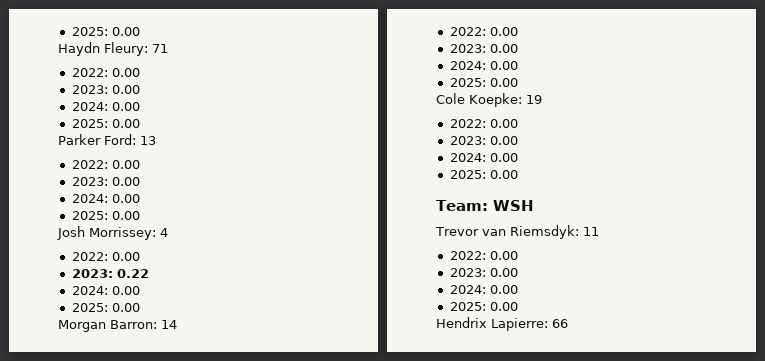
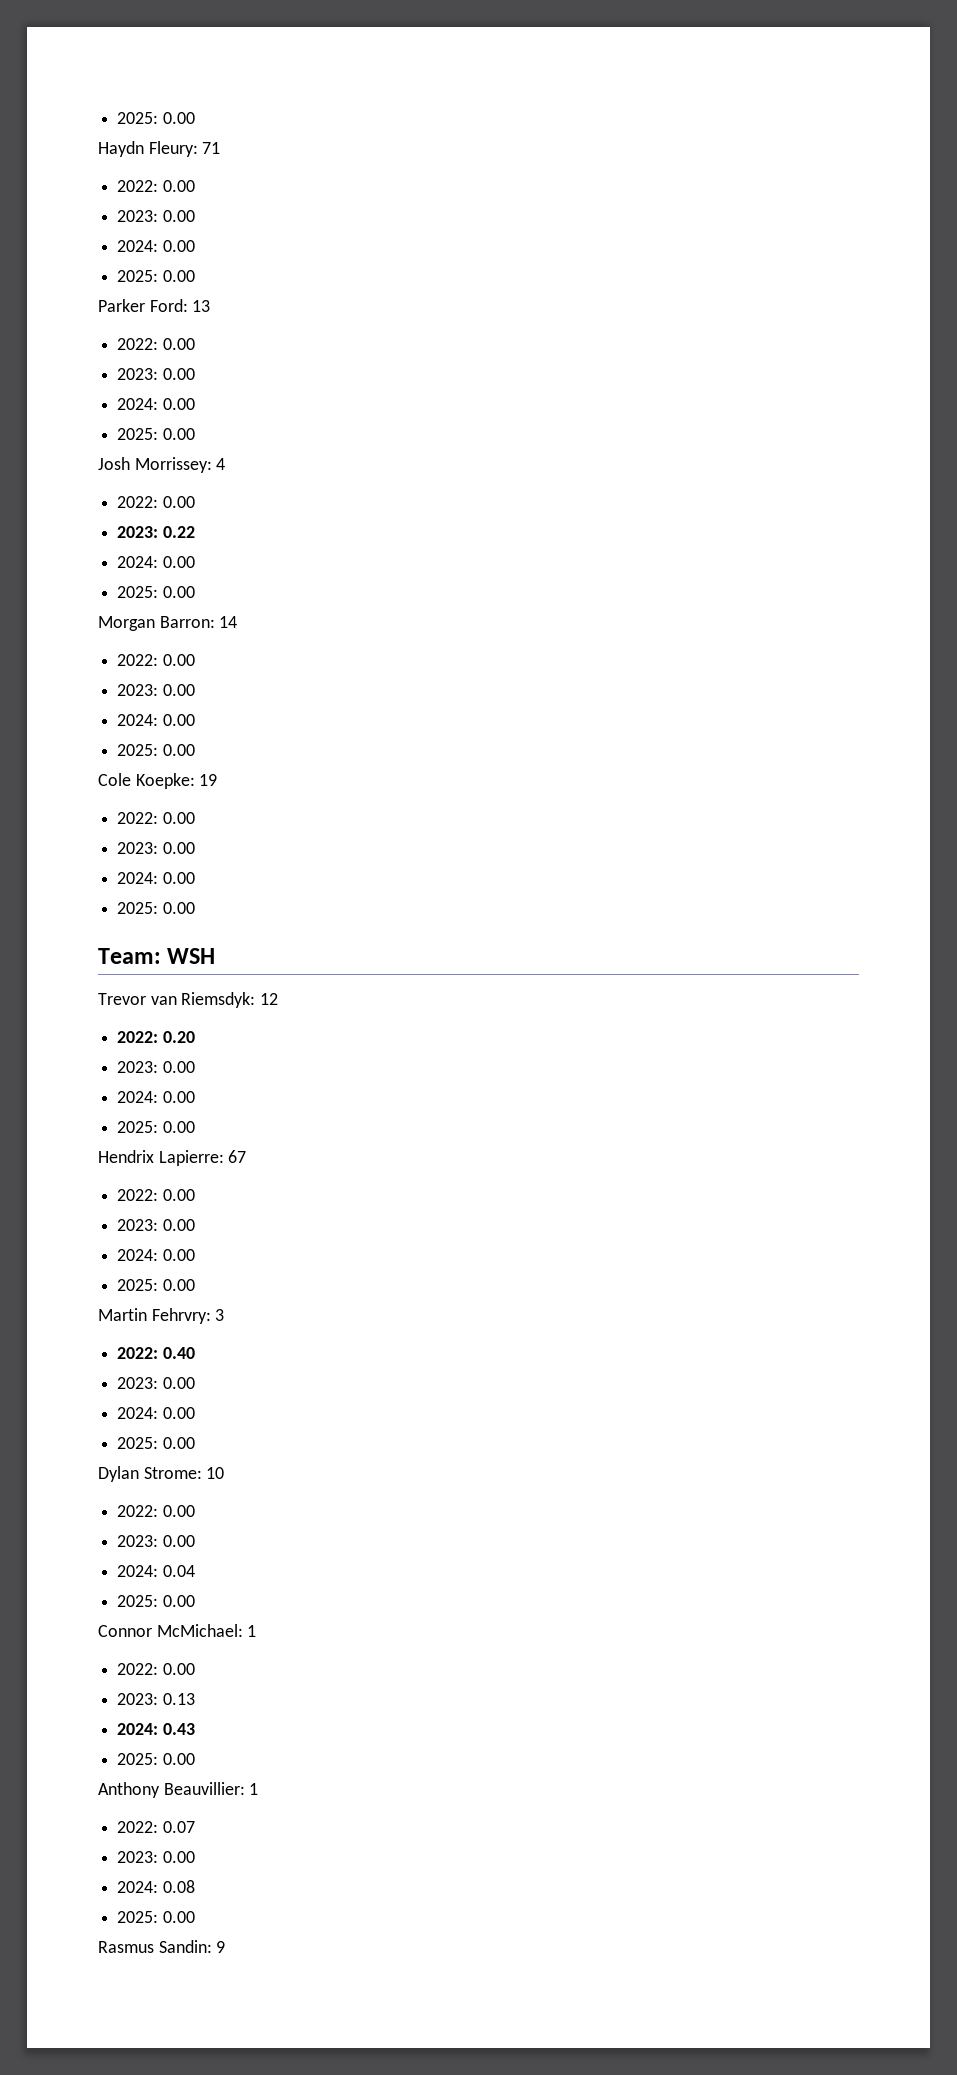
- Trevor van Riemsdyk: 11
+ Trevor van Riemsdyk: 12
+ 2022: 0.20
+ 2023: 0.00
+ 2024: 0.00
+ 2025: 0.00
+ Hendrix Lapierre: 67
  2022: 0.00
  2023: 0.00
  2024: 0.00
  2025: 0.00
- Hendrix Lapierre: 66
+ Martin Fehrvry: 3
+ 2022: 0.40
+ 2023: 0.00
+ 2024: 0.00
+ 2025: 0.00
+ Dylan Strome: 10
+ 2022: 0.00
+ 2023: 0.00
+ 2024: 0.04
+ 2025: 0.00
+ Connor McMichael: 1
+ 2022: 0.00
+ 2023: 0.13
+ 2024: 0.43
+ 2025: 0.00
+ Anthony Beauvillier: 1
+ 2022: 0.07
+ 2023: 0.00
+ 2024: 0.08
+ 2025: 0.00
+ Rasmus Sandin: 9

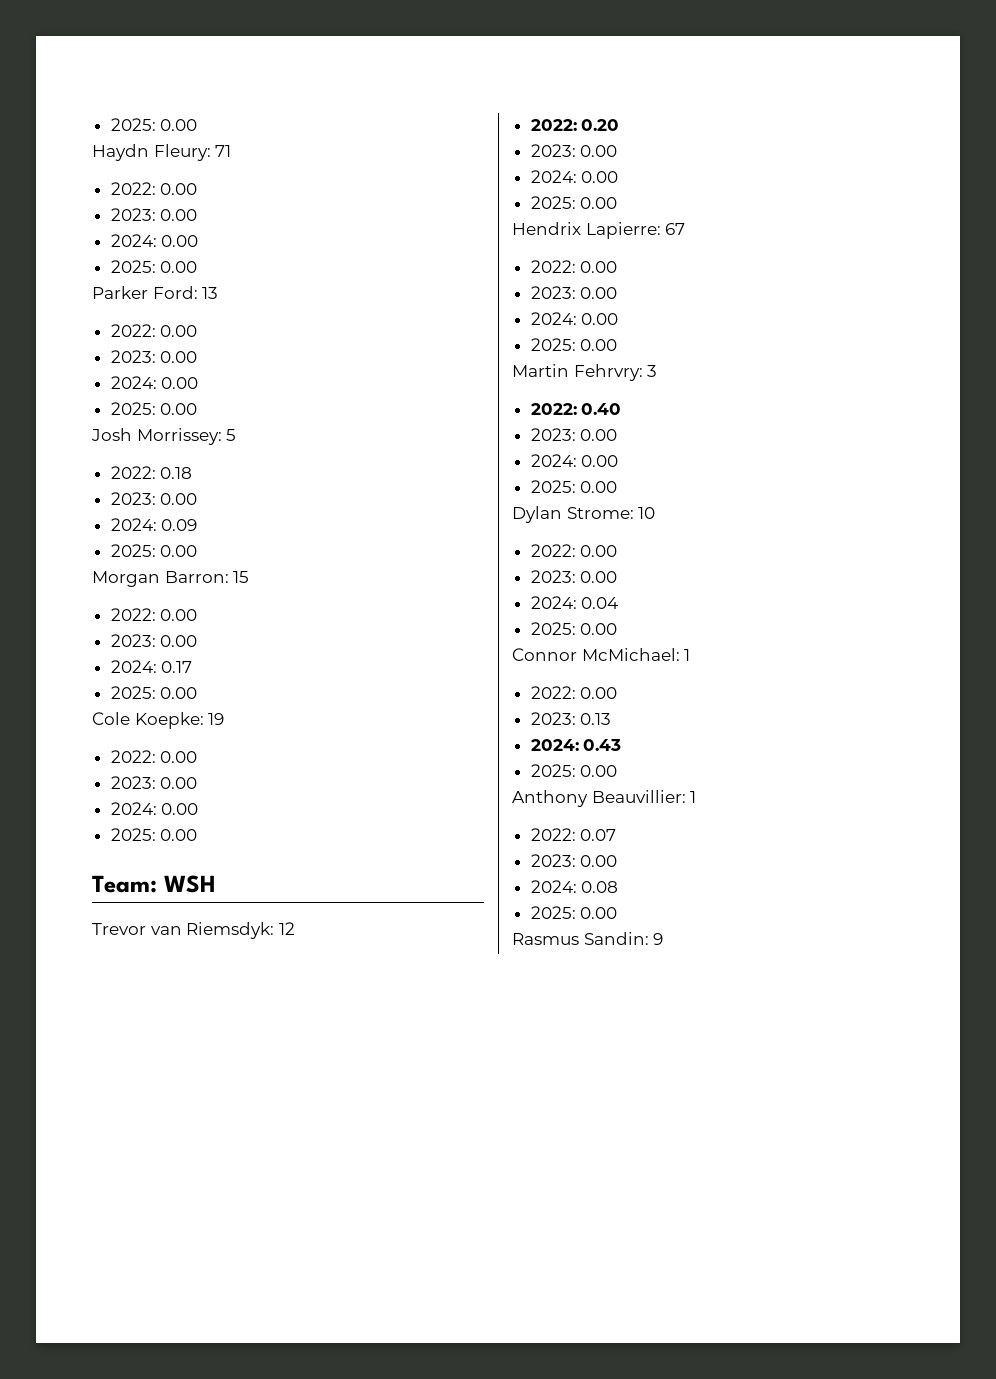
- Josh Morrissey: 4
- 2022: 0.00
- 2023: 0.22
- 2024: 0.00
+ Josh Morrissey: 5
+ 2022: 0.18
+ 2023: 0.00
+ 2024: 0.09
- Morgan Barron: 14
+ Morgan Barron: 15
  2022: 0.00
  2023: 0.00
- 2024: 0.00
+ 2024: 0.17

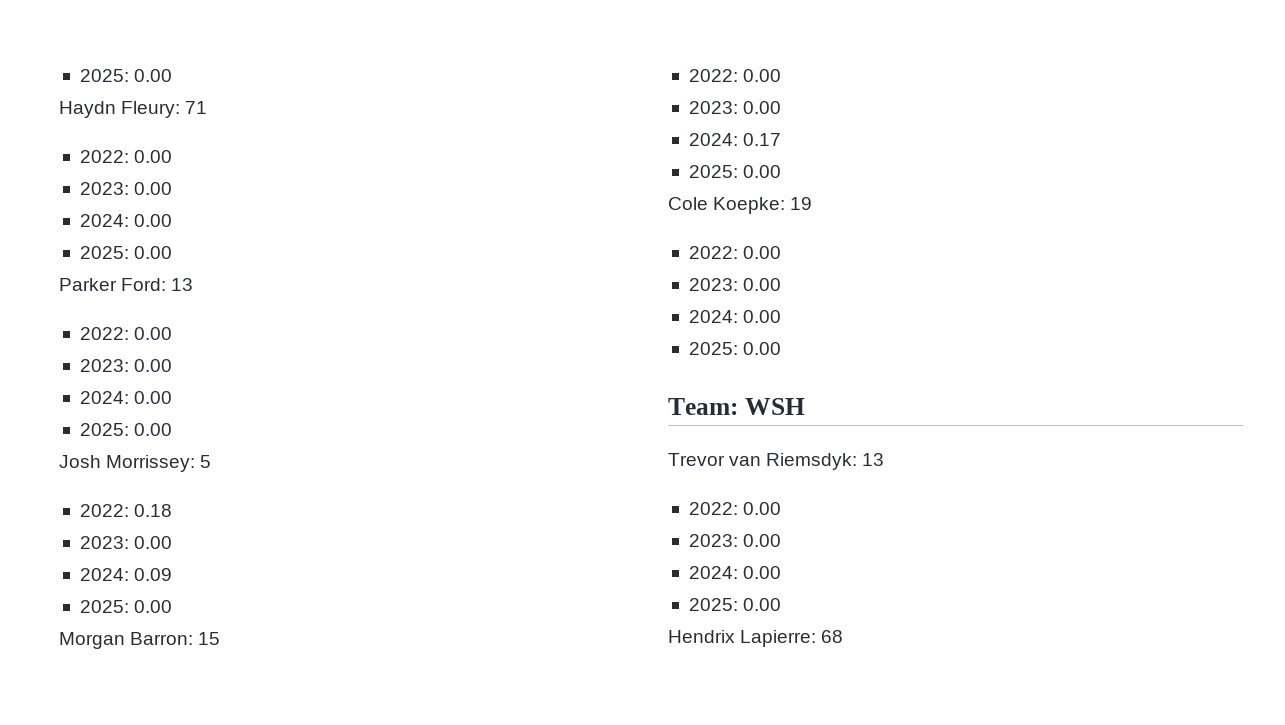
- Trevor van Riemsdyk: 12
- 2022: 0.20
- 2023: 0.00
- 2024: 0.00
- 2025: 0.00
- Hendrix Lapierre: 67
+ Trevor van Riemsdyk: 13
  2022: 0.00
  2023: 0.00
  2024: 0.00
  2025: 0.00
- Martin Fehrvry: 3
- 2022: 0.40
- 2023: 0.00
- 2024: 0.00
- 2025: 0.00
- Dylan Strome: 10
- 2022: 0.00
- 2023: 0.00
- 2024: 0.04
- 2025: 0.00
- Connor McMichael: 1
- 2022: 0.00
- 2023: 0.13
- 2024: 0.43
- 2025: 0.00
- Anthony Beauvillier: 1
- 2022: 0.07
- 2023: 0.00
- 2024: 0.08
- 2025: 0.00
- Rasmus Sandin: 9
+ Hendrix Lapierre: 68

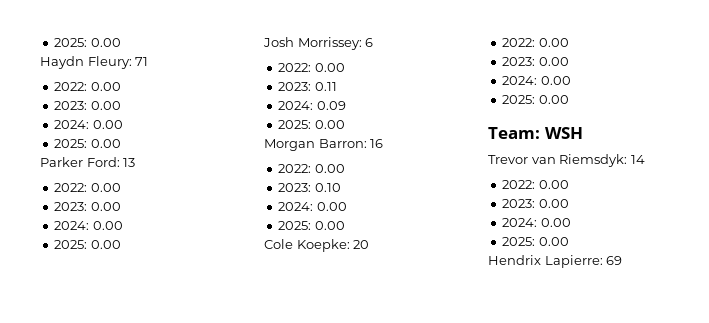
- Josh Morrissey: 5
- 2022: 0.18
- 2023: 0.00
+ Josh Morrissey: 6
+ 2022: 0.00
+ 2023: 0.11
- Morgan Barron: 15
+ Morgan Barron: 16
  2022: 0.00
- 2023: 0.00
- 2024: 0.17
+ 2023: 0.10
+ 2024: 0.00
- Cole Koepke: 19
+ Cole Koepke: 20
- Trevor van Riemsdyk: 13
+ Trevor van Riemsdyk: 14
- Hendrix Lapierre: 68
+ Hendrix Lapierre: 69

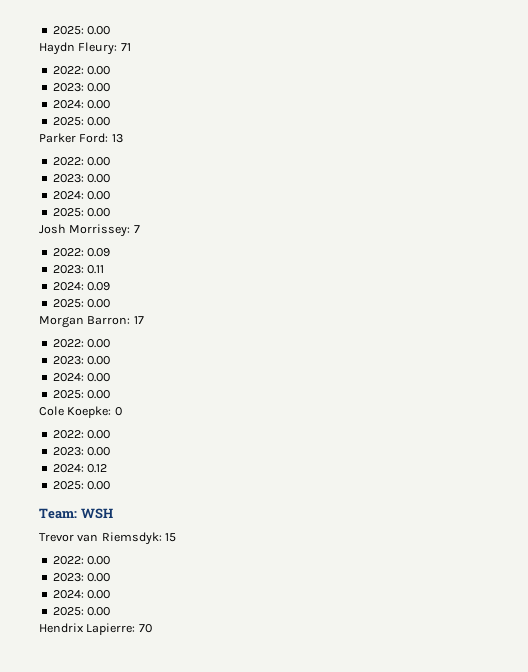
- Josh Morrissey: 6
- 2022: 0.00
+ Josh Morrissey: 7
+ 2022: 0.09
- Morgan Barron: 16
- 2022: 0.00
- 2023: 0.10
- 2024: 0.00
- 2025: 0.00
- Cole Koepke: 20
+ Morgan Barron: 17
  2022: 0.00
  2023: 0.00
  2024: 0.00
+ 2025: 0.00
+ Cole Koepke: 0
+ 2022: 0.00
+ 2023: 0.00
+ 2024: 0.12
- Trevor van Riemsdyk: 14
+ Trevor van Riemsdyk: 15
- Hendrix Lapierre: 69
+ Hendrix Lapierre: 70

